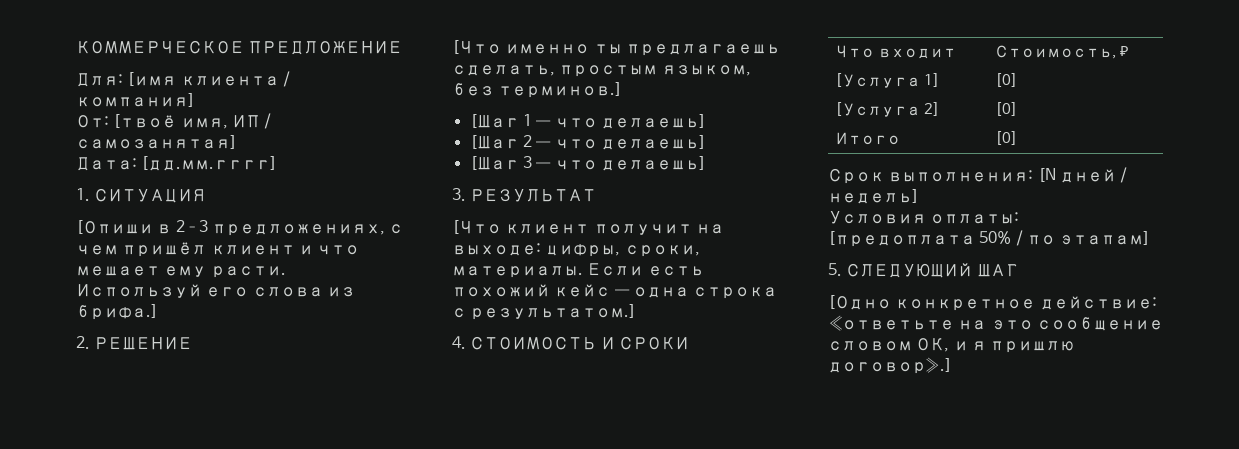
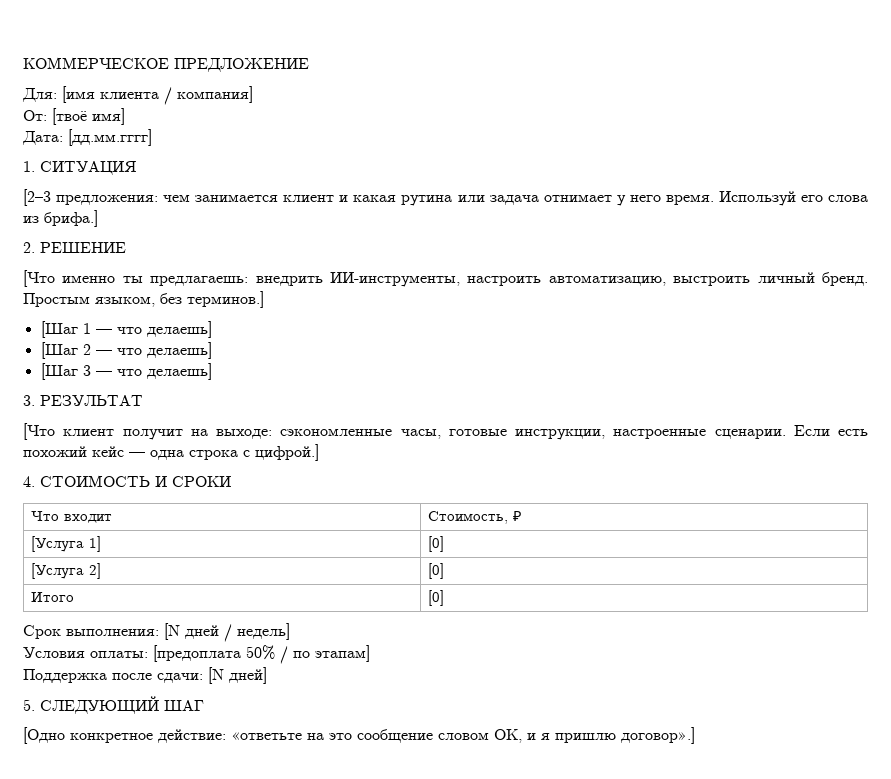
- От: [твоё имя, ИП / самозанятая]
+ От: [твоё имя]
- [Опиши в 2–3 предложениях, с чем пришёл клиент и что мешает ему расти.
+ [2–3 предложения: чем занимается клиент и какая рутина или задача отнимает у него время.
- [Что именно ты предлагаешь сделать, простым языком, без терминов.]
+ [Что именно ты предлагаешь: внедрить ИИ-инструменты, настроить автоматизацию, выстроить личный бренд. Простым языком, без терминов.]
- [Что клиент получит на выходе: цифры, сроки, материалы.
+ [Что клиент получит на выходе: сэкономленные часы, готовые инструкции, настроенные сценарии.
- Если есть похожий кейс — одна строка с результатом.]
+ Если есть похожий кейс — одна строка с цифрой.]
+ Поддержка после сдачи: [N дней]

